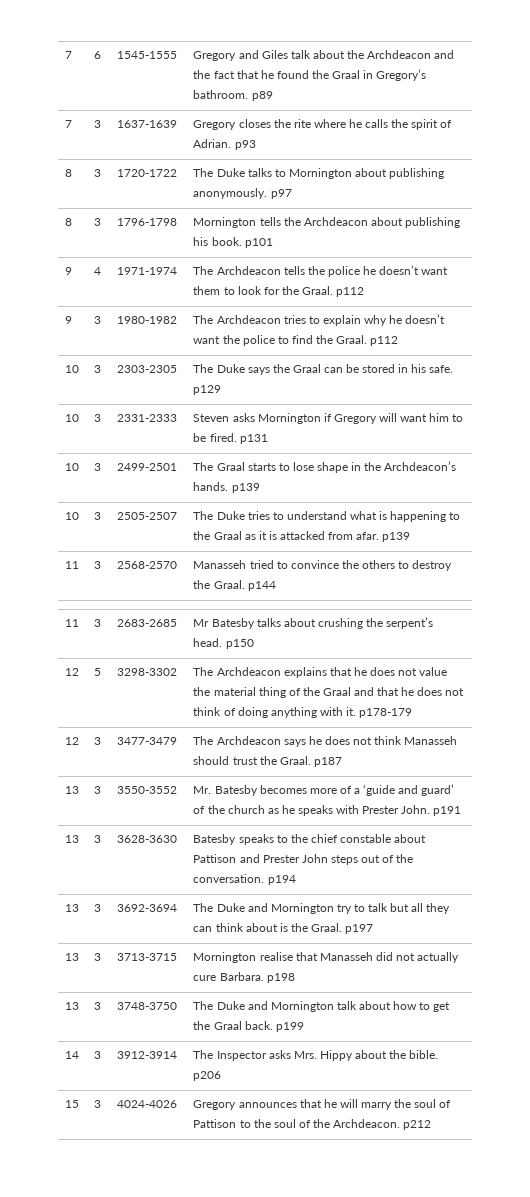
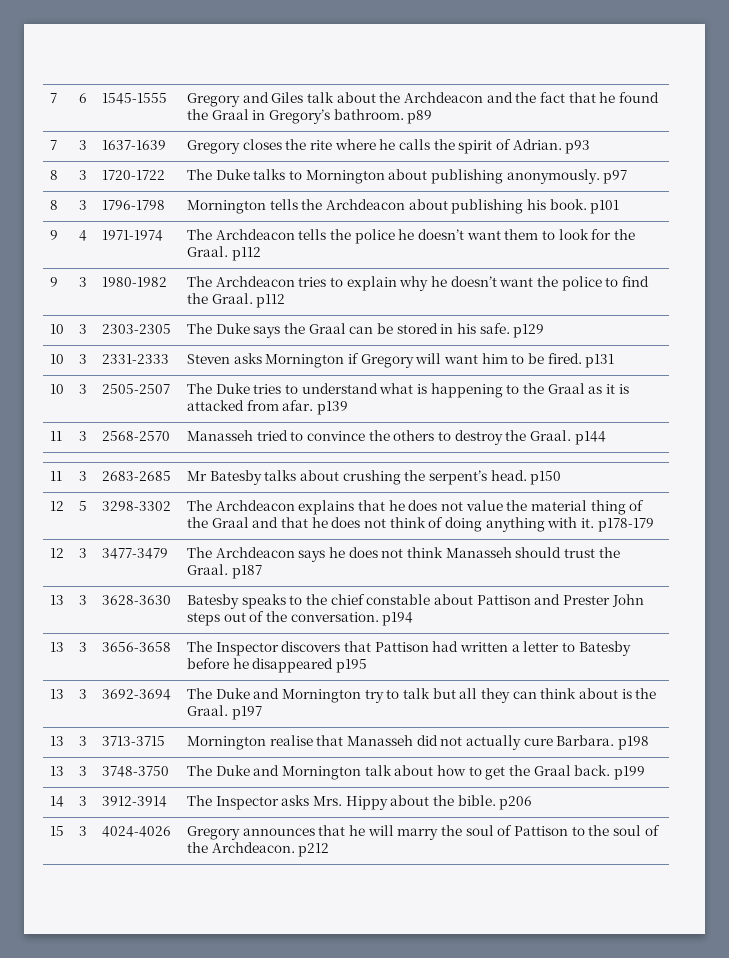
- 10 | 3 | 2499-2501 | The Graal starts to lose shape in the Archdeacon’s hands. p139
- 13 | 3 | 3550-3552 | Mr. Batesby becomes more of a ‘guide and guard’ of the church as he speaks with Prester John. p191
+ 13 | 3 | 3656-3658 | The Inspector discovers that Pattison had written a letter to Batesby before he disappeared p195

